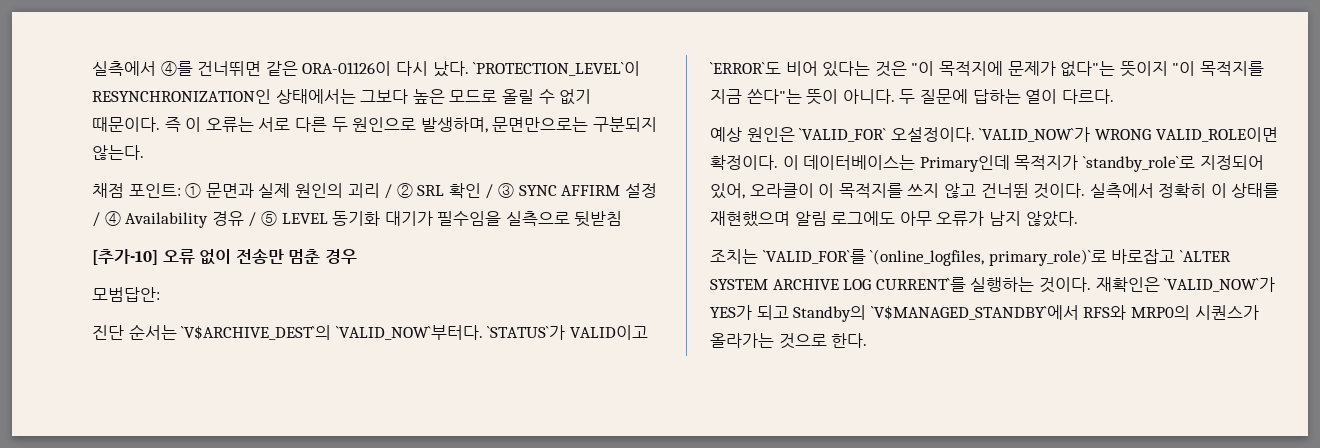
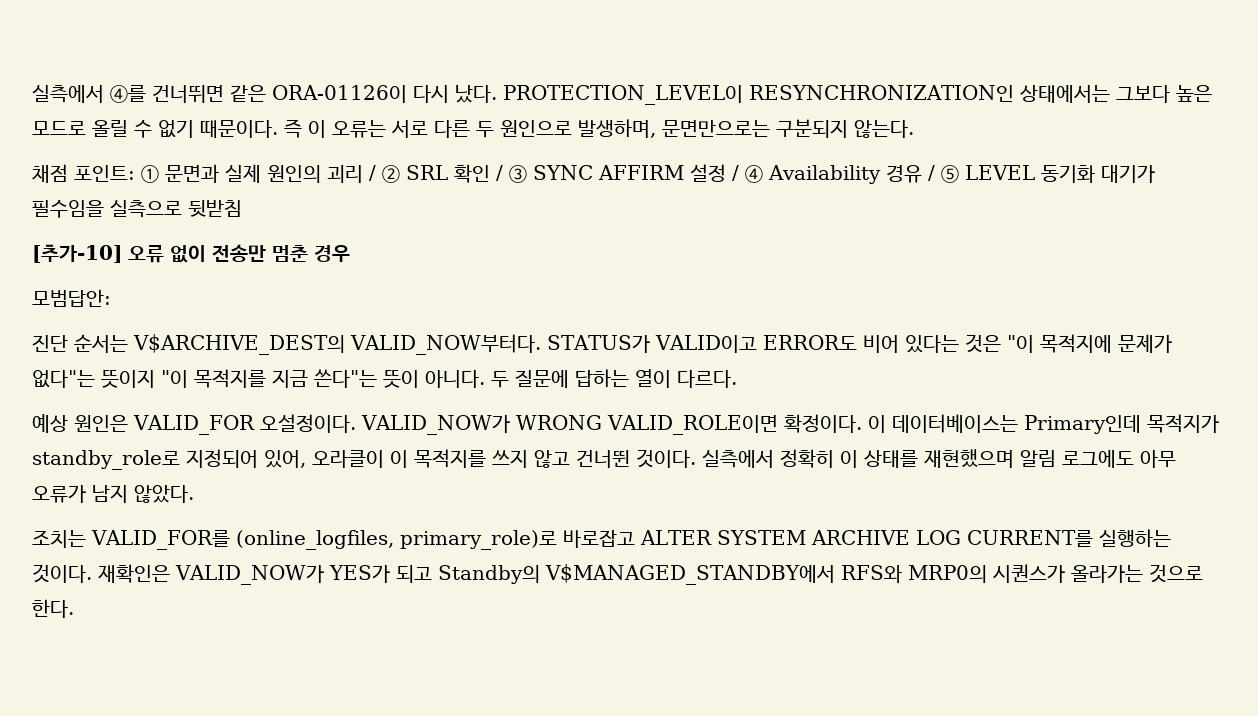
- `PROTECTION_LEVEL`이 RESYNCHRONIZATION인 상태에서는 그보다 높은 모드로 올릴 수 없기 때문이다.
+ PROTECTION_LEVEL이 RESYNCHRONIZATION인 상태에서는 그보다 높은 모드로 올릴 수 없기 때문이다.
- 진단 순서는 `V$ARCHIVE_DEST`의 `VALID_NOW`부터다. `STATUS`가 VALID이고 `ERROR`도 비어 있다는 것은 "이 목적지에 문제가 없다"는 뜻이지 "이 목적지를 지금 쓴다"는 뜻이 아니다.
+ 진단 순서는 V$ARCHIVE_DEST의 VALID_NOW부터다. STATUS가 VALID이고 ERROR도 비어 있다는 것은 "이 목적지에 문제가 없다"는 뜻이지 "이 목적지를 지금 쓴다"는 뜻이 아니다.
- 예상 원인은 `VALID_FOR` 오설정이다. `VALID_NOW`가 WRONG VALID_ROLE이면 확정이다.
+ 예상 원인은 VALID_FOR 오설정이다. VALID_NOW가 WRONG VALID_ROLE이면 확정이다.
- 이 데이터베이스는 Primary인데 목적지가 `standby_role`로 지정되어 있어, 오라클이 이 목적지를 쓰지 않고 건너뛴 것이다.
+ 이 데이터베이스는 Primary인데 목적지가 standby_role로 지정되어 있어, 오라클이 이 목적지를 쓰지 않고 건너뛴 것이다.
- 조치는 `VALID_FOR`를 `(online_logfiles, primary_role)`로 바로잡고 `ALTER SYSTEM ARCHIVE LOG CURRENT`를 실행하는 것이다.
+ 조치는 VALID_FOR를 (online_logfiles, primary_role)로 바로잡고 ALTER SYSTEM ARCHIVE LOG CURRENT를 실행하는 것이다.
- 재확인은 `VALID_NOW`가 YES가 되고 Standby의 `V$MANAGED_STANDBY`에서 RFS와 MRP0의 시퀀스가 올라가는 것으로 한다.
+ 재확인은 VALID_NOW가 YES가 되고 Standby의 V$MANAGED_STANDBY에서 RFS와 MRP0의 시퀀스가 올라가는 것으로 한다.

